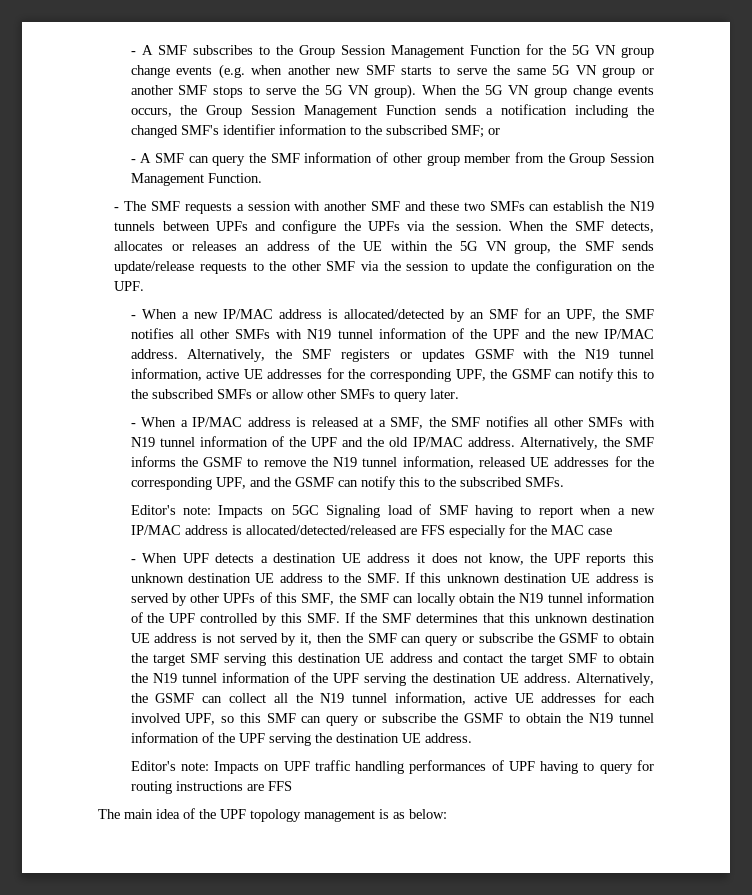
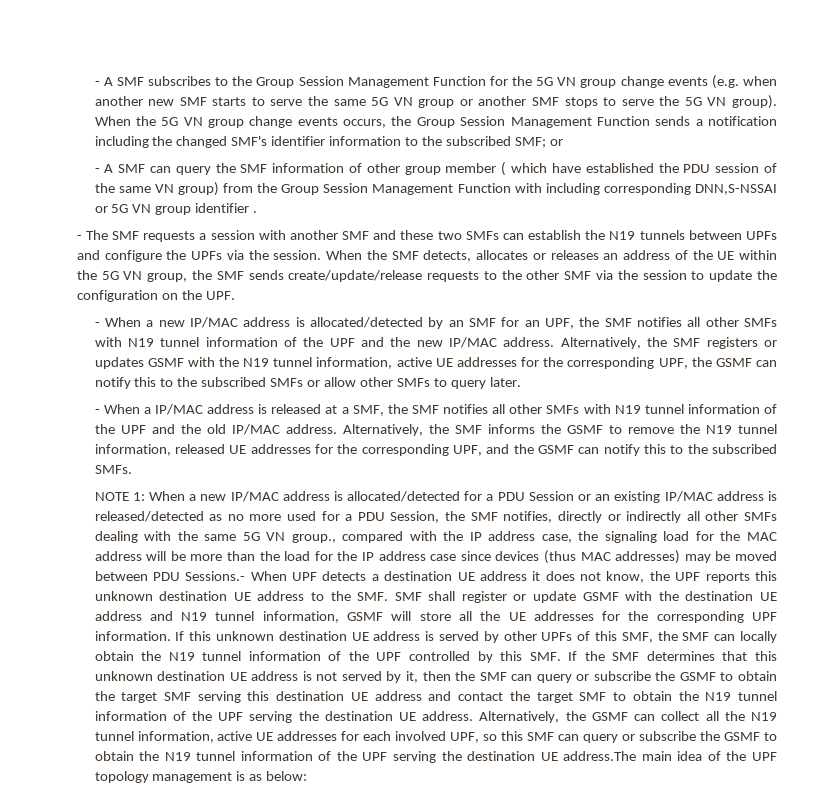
- - A SMF can query the SMF information of other group member from the Group Session Management Function.
+ - A SMF can query the SMF information of other group member ( which have established the PDU session of the same VN group) from the Group Session Management Function with including corresponding DNN,S-NSSAI or 5G VN group identifier .
- When the SMF detects, allocates or releases an address of the UE within the 5G VN group, the SMF sends update/release requests to the other SMF via the session to update the configuration on the UPF.
+ When the SMF detects, allocates or releases an address of the UE within the 5G VN group, the SMF sends create/update/release requests to the other SMF via the session to update the configuration on the UPF.
- Editor's note: Impacts on 5GC Signaling load of SMF having to report when a new IP/MAC address is allocated/detected/released are FFS especially for the MAC case
- - When UPF detects a destination UE address it does not know, the UPF reports this unknown destination UE address to the SMF. If this unknown destination UE address is served by other UPFs of this SMF, the SMF can locally obtain the N19 tunnel information of the UPF controlled by this SMF. If the SMF determines that this unknown destination UE address is not served by it, then the SMF can query or subscribe the GSMF to obtain the target SMF serving this destination UE address and contact the target SMF to obtain the N19 tunnel information of the UPF serving the destination UE address.
+ NOTE 1: When a new IP/MAC address is allocated/detected for a PDU Session or an existing IP/MAC address is released/detected as no more used for a PDU Session, the SMF notifies, directly or indirectly all other SMFs dealing with the same 5G VN group., compared with the IP address case, the signaling load for the MAC address will be more than the load for the IP address case since devices (thus MAC addresses) may be moved between PDU Sessions.- When UPF detects a destination UE address it does not know, the UPF reports this unknown destination UE address to the SMF. SMF shall register or update GSMF with the destination UE address and N19 tunnel information, GSMF will store all the UE addresses for the corresponding UPF information. If this unknown destination UE address is served by other UPFs of this SMF, the SMF can locally obtain the N19 tunnel information of the UPF controlled by this SMF. If the SMF determines that this unknown destination UE address is not served by it, then the SMF can query or subscribe the GSMF to obtain the target SMF serving this destination UE address and contact the target SMF to obtain the N19 tunnel information of the UPF serving the destination UE address.
- Alternatively, the GSMF can collect all the N19 tunnel information, active UE addresses for each involved UPF, so this SMF can query or subscribe the GSMF to obtain the N19 tunnel information of the UPF serving the destination UE address.
- Editor's note: Impacts on UPF traffic handling performances of UPF having to query for routing instructions are FFS
- The main idea of the UPF topology management is as below:
+ Alternatively, the GSMF can collect all the N19 tunnel information, active UE addresses for each involved UPF, so this SMF can query or subscribe the GSMF to obtain the N19 tunnel information of the UPF serving the destination UE address.The main idea of the UPF topology management is as below:

